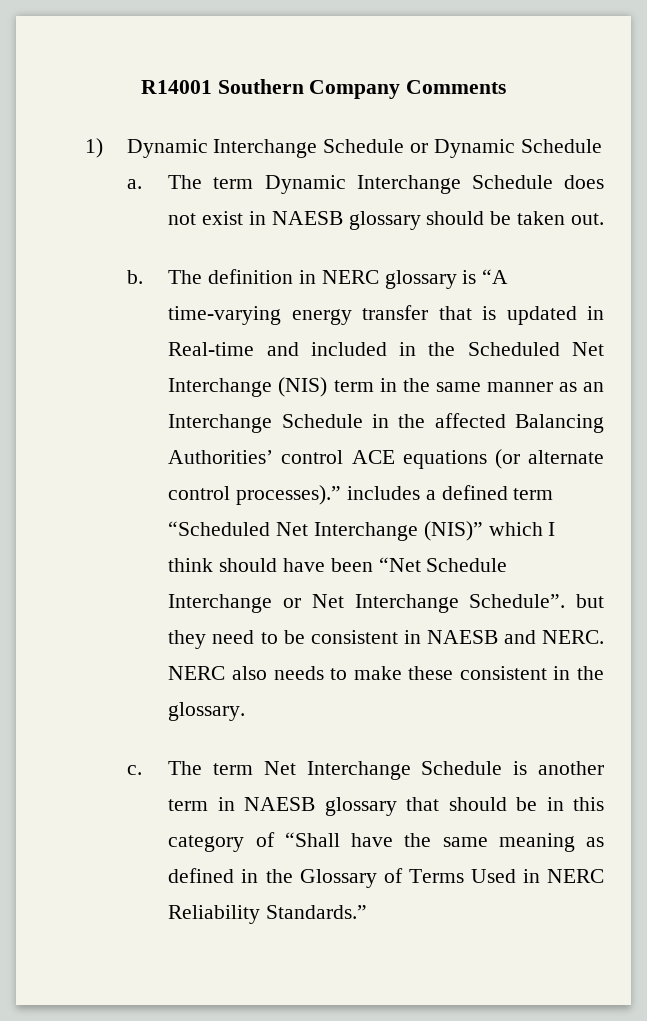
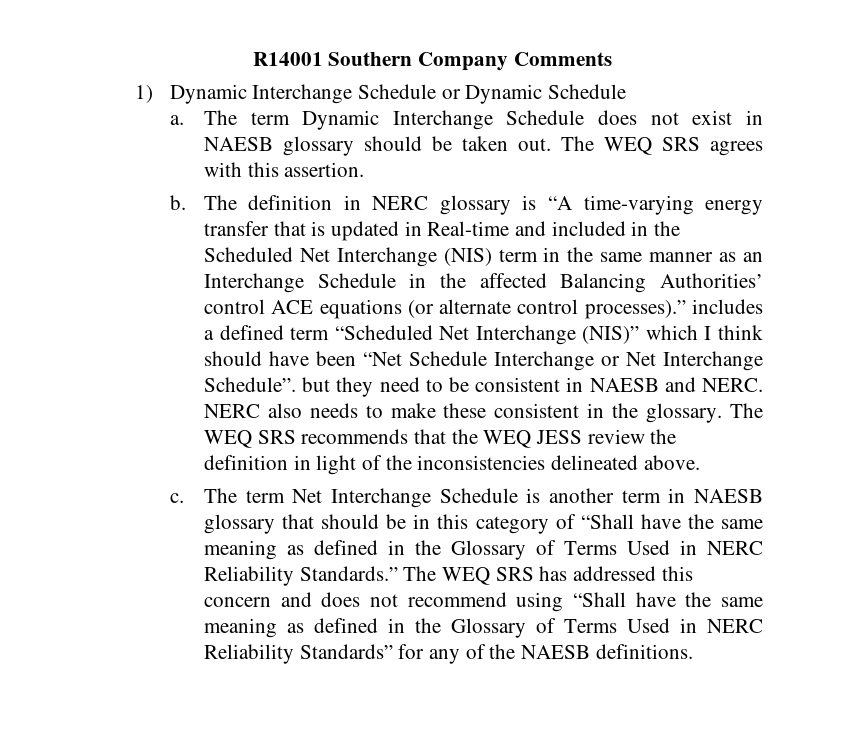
+ The WEQ SRS agrees with this assertion.
+ The WEQ SRS recommends that the WEQ JESS review the definition in light of the inconsistencies delineated above.
+ The WEQ SRS has addressed this concern and does not recommend using “Shall have the same meaning as defined in the Glossary of Terms Used in NERC Reliability Standards” for any of the NAESB definitions.

